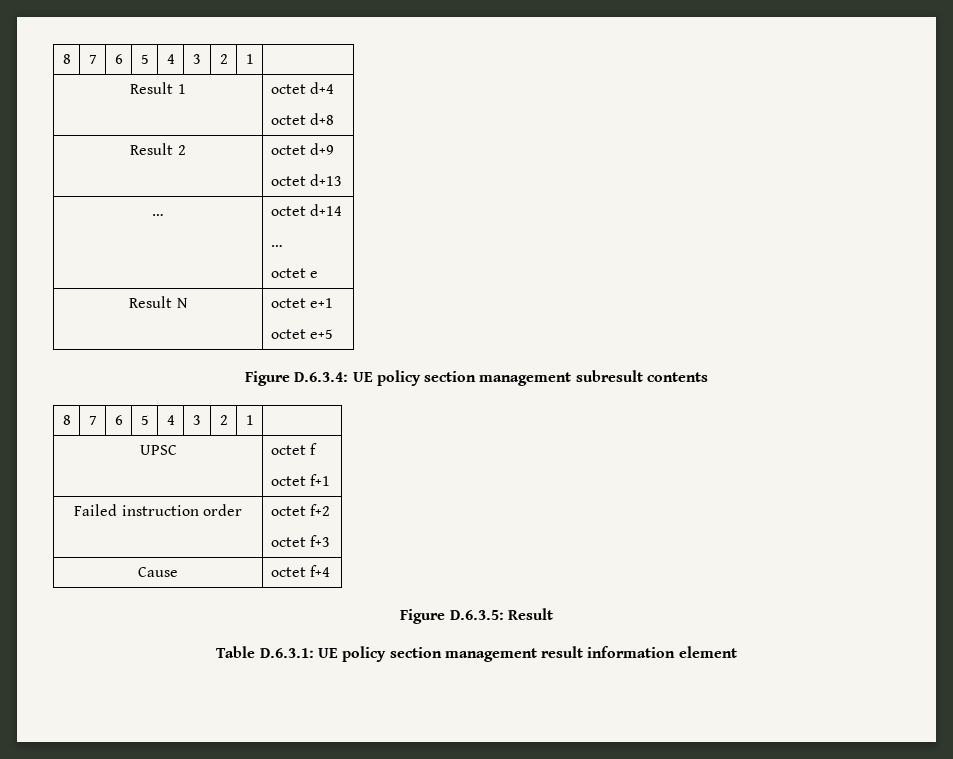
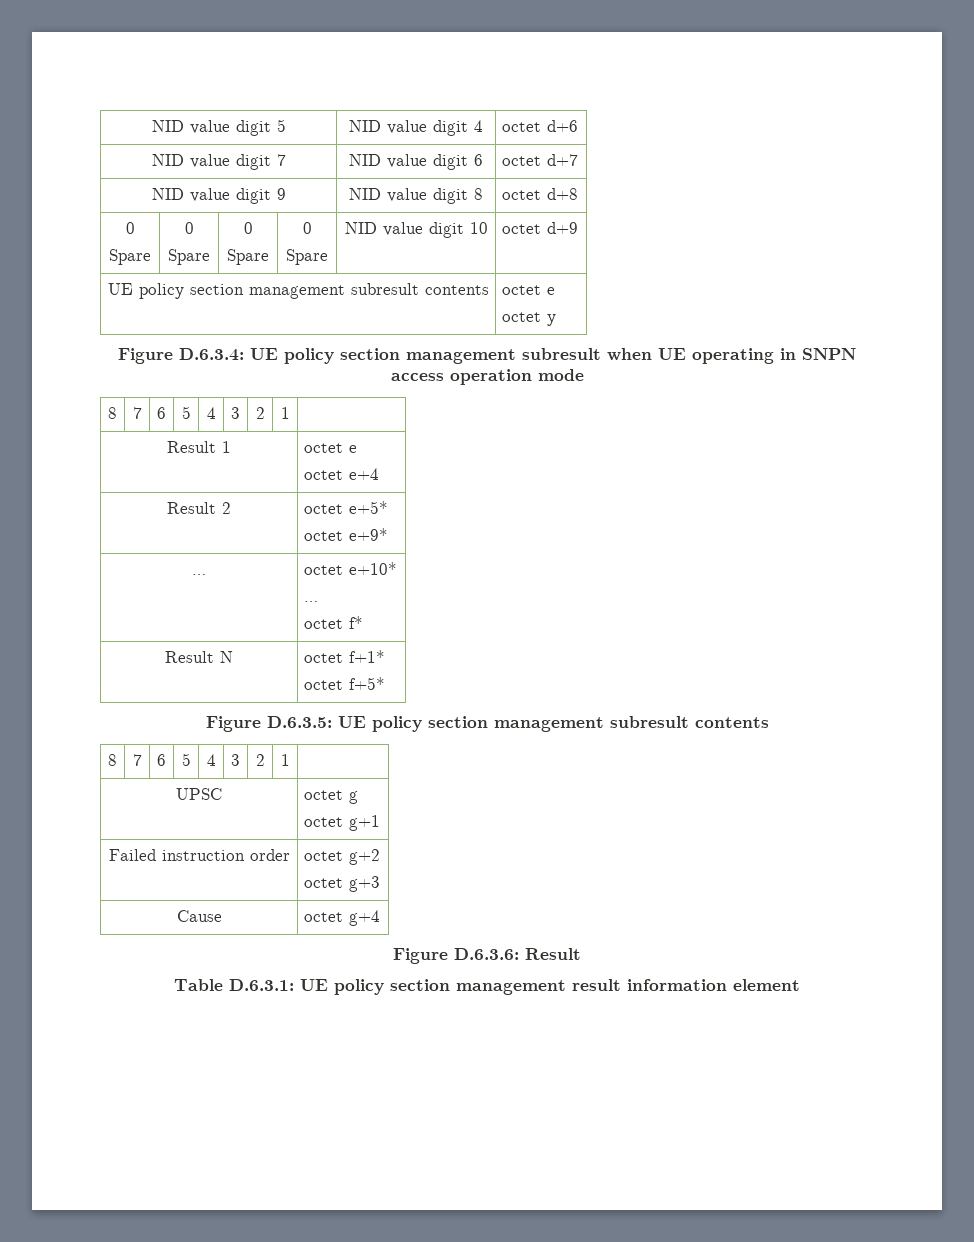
+ NID value digit 5 | NID value digit 4 | octet d+6
+ NID value digit 7 | NID value digit 6 | octet d+7
+ NID value digit 9 | NID value digit 8 | octet d+8
+ 0
+ Spare | 0
+ Spare | 0
+ Spare | 0
+ Spare | NID value digit 10 | octet d+9
+ UE policy section management subresult contents | octet e
+ octet y
+ Figure D.6.3.4: UE policy section management subresult when UE operating in SNPN access operation mode
- Result 1 | octet d+4
- octet d+8
+ Result 1 | octet e
+ octet e+4
- Result 2 | octet d+9
- octet d+13
+ Result 2 | octet e+5*
+ octet e+9*
- … | octet d+14
+ … | octet e+10*
  …
- octet e
+ octet f*
- Result N | octet e+1
- octet e+5
- Figure D.6.3.4: UE policy section management subresult contents
+ Result N | octet f+1*
+ octet f+5*
+ Figure D.6.3.5: UE policy section management subresult contents
- UPSC | octet f
- octet f+1
+ UPSC | octet g
+ octet g+1
- Failed instruction order | octet f+2
- octet f+3
+ Failed instruction order | octet g+2
+ octet g+3
- Cause | octet f+4
- Figure D.6.3.5: Result
+ Cause | octet g+4
+ Figure D.6.3.6: Result

